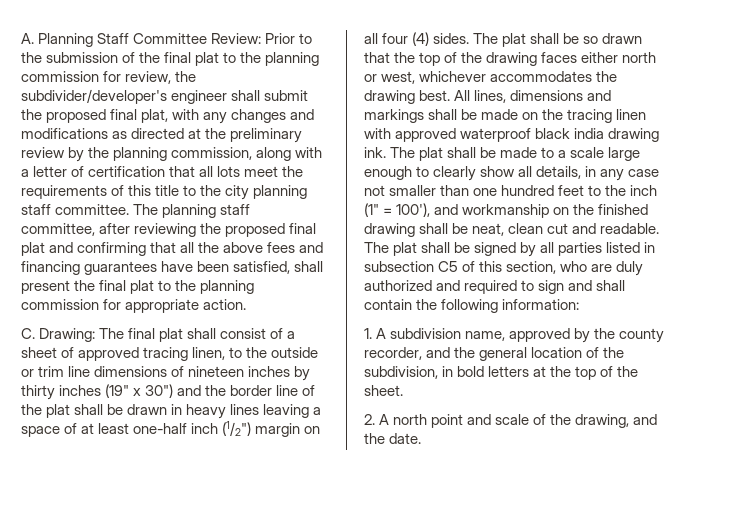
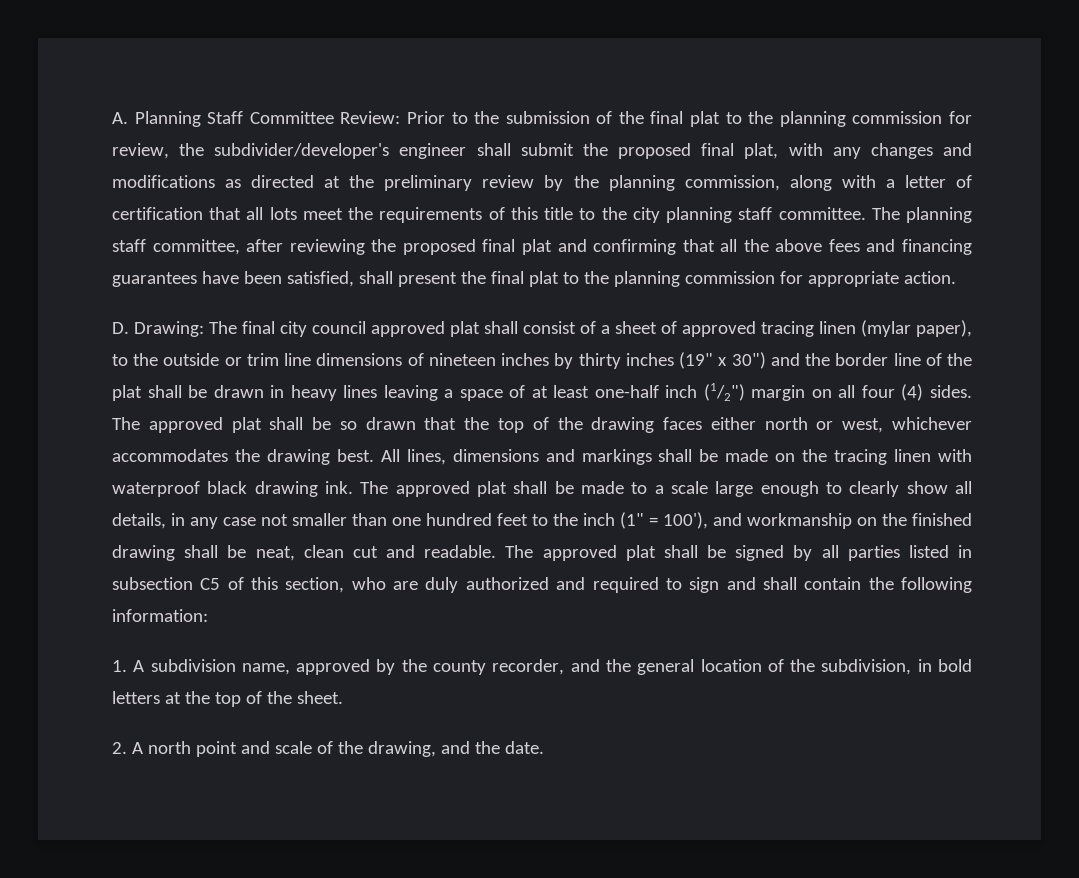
- C. Drawing: The final plat shall consist of a sheet of approved tracing linen, to the outside or trim line dimensions of nineteen inches by thirty inches (19" x 30") and the border line of the plat shall be drawn in heavy lines leaving a space of at least one-half inch (1/2") margin on all four (4) sides.
+ D. Drawing: The final city council approved plat shall consist of a sheet of approved tracing linen (mylar paper), to the outside or trim line dimensions of nineteen inches by thirty inches (19" x 30") and the border line of the plat shall be drawn in heavy lines leaving a space of at least one-half inch (1/2") margin on all four (4) sides.
- The plat shall be so drawn that the top of the drawing faces either north or west, whichever accommodates the drawing best.
+ The approved plat shall be so drawn that the top of the drawing faces either north or west, whichever accommodates the drawing best.
- All lines, dimensions and markings shall be made on the tracing linen with approved waterproof black india drawing ink.
+ All lines, dimensions and markings shall be made on the tracing linen with waterproof black drawing ink.
- The plat shall be made to a scale large enough to clearly show all details, in any case not smaller than one hundred feet to the inch (1" = 100'), and workmanship on the finished drawing shall be neat, clean cut and readable.
+ The approved plat shall be made to a scale large enough to clearly show all details, in any case not smaller than one hundred feet to the inch (1" = 100'), and workmanship on the finished drawing shall be neat, clean cut and readable.
- The plat shall be signed by all parties listed in subsection C5 of this section, who are duly authorized and required to sign and shall contain the following information:
+ The approved plat shall be signed by all parties listed in subsection C5 of this section, who are duly authorized and required to sign and shall contain the following information:

